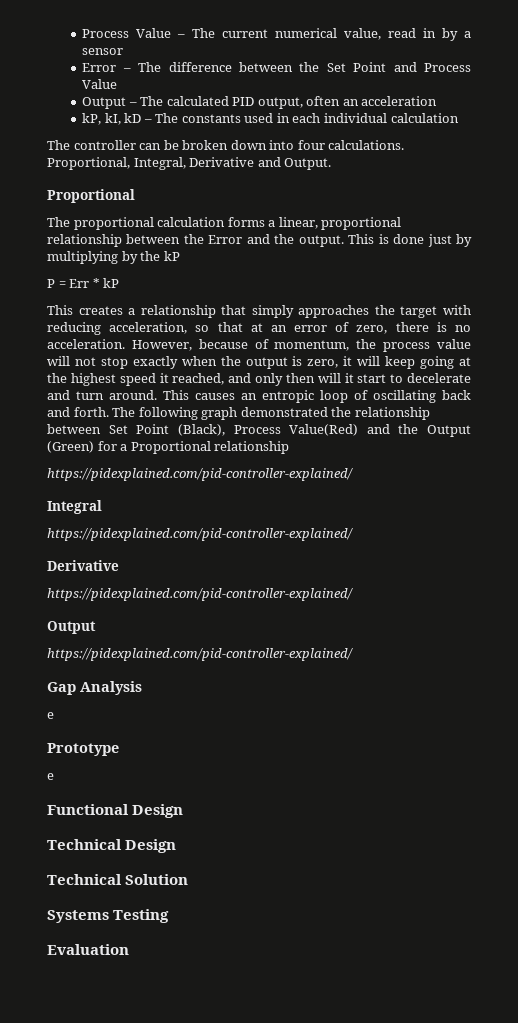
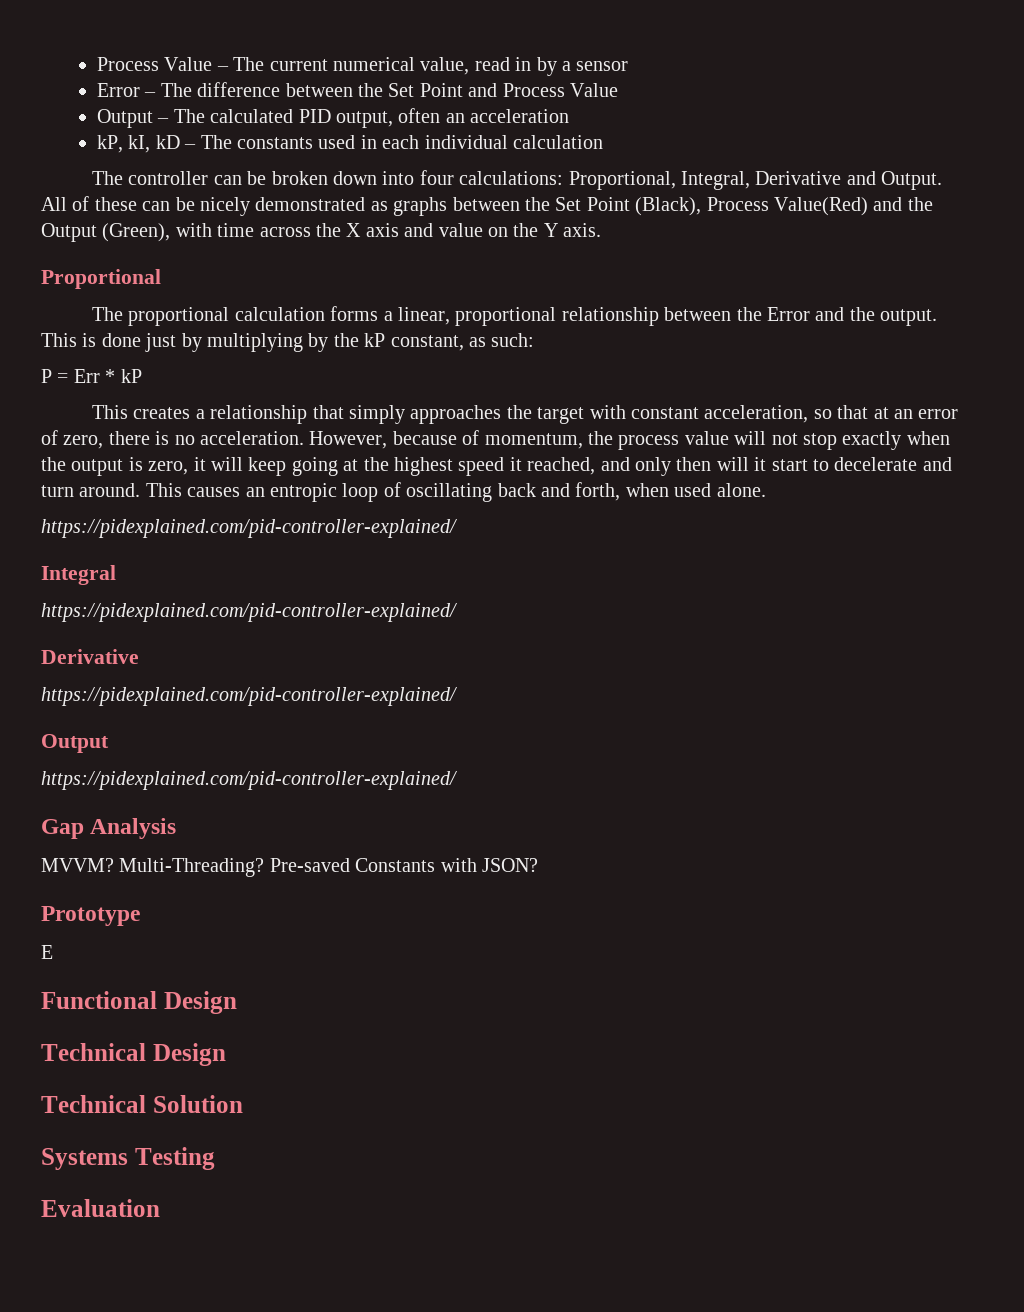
- The controller can be broken down into four calculations. Proportional, Integral, Derivative and Output.
+ The controller can be broken down into four calculations: Proportional, Integral, Derivative and Output. All of these can be nicely demonstrated as graphs between the Set Point (Black), Process Value(Red) and the Output (Green), with time across the X axis and value on the Y axis.
- This is done just by multiplying by the kP
+ This is done just by multiplying by the kP constant, as such:
- This creates a relationship that simply approaches the target with reducing acceleration, so that at an error of zero, there is no acceleration.
+ This creates a relationship that simply approaches the target with constant acceleration, so that at an error of zero, there is no acceleration.
- This causes an entropic loop of oscillating back and forth. The following graph demonstrated the relationship between Set Point (Black), Process Value(Red) and the Output (Green) for a Proportional relationship
+ This causes an entropic loop of oscillating back and forth, when used alone.
  Gap Analysis
- e
+ MVVM? Multi-Threading? Pre-saved Constants with JSON?
  Prototype
- e
+ E

